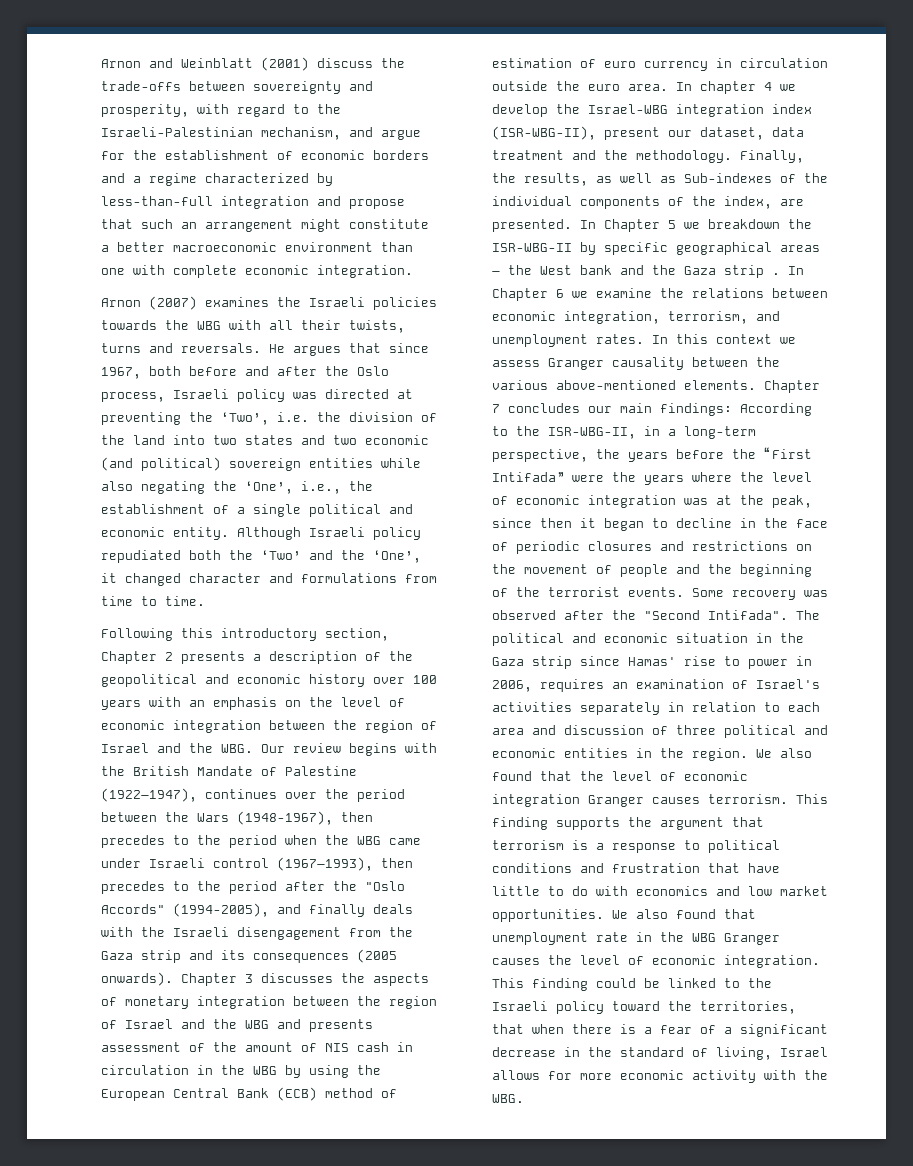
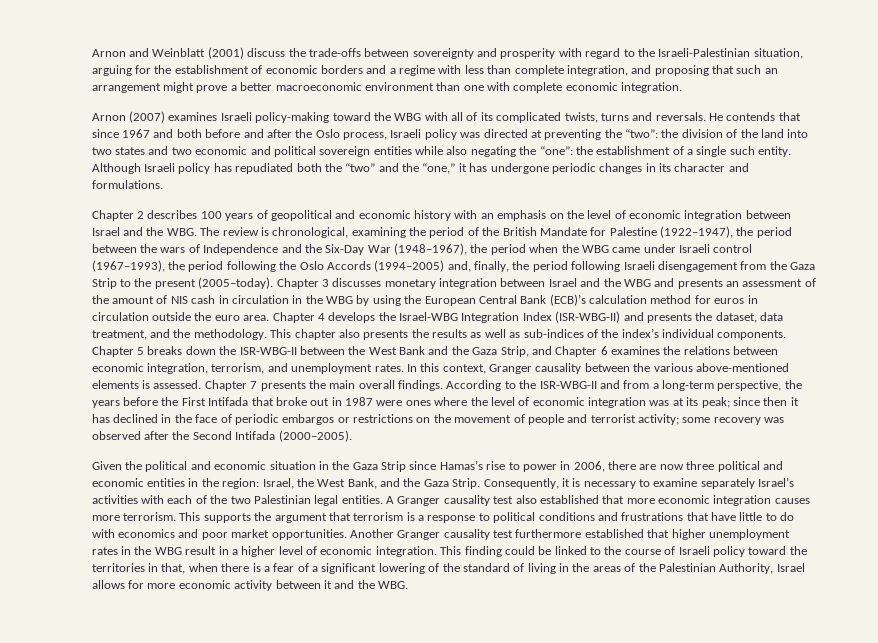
- Arnon and Weinblatt (2001) discuss the trade-offs between sovereignty and prosperity, with regard to the Israeli-Palestinian mechanism, and argue for the establishment of economic borders and a regime characterized by less-than-full integration and propose that such an arrangement might constitute a better macroeconomic environment than one with complete economic integration.
+ Arnon and Weinblatt (2001) discuss the trade-offs between sovereignty and prosperity with regard to the Israeli-Palestinian situation, arguing for the establishment of economic borders and a regime with less than complete integration, and proposing that such an arrangement might prove a better macroeconomic environment than one with complete economic integration.
- Arnon (2007) examines the Israeli policies towards the WBG with all their twists, turns and reversals.
+ Arnon (2007) examines Israeli policy-making toward the WBG with all of its complicated twists, turns and reversals.
- He argues that since 1967, both before and after the Oslo process, Israeli policy was directed at preventing the ‘Two’, i.e. the division of the land into two states and two economic (and political) sovereign entities while also negating the ‘One’, i.e., the establishment of a single political and economic entity.
+ He contends that since 1967 and both before and after the Oslo process, Israeli policy was directed at preventing the “two”: the division of the land into two states and two economic and political sovereign entities while also negating the “one”: the establishment of a single such entity.
- Although Israeli policy repudiated both the ‘Two’ and the ‘One’, it changed character and formulations from time to time.
- Following this introductory section, Chapter 2 presents a description of the geopolitical and economic history over 100 years with an emphasis on the level of economic integration between the region of Israel and the WBG. Our review begins with the British Mandate of Palestine (1922–1947), continues over the period between the Wars (1948-1967), then precedes to the period when the WBG came under Israeli control (1967–1993), then precedes to the period after the "Oslo Accords" (1994-2005), and finally deals with the Israeli disengagement from the Gaza strip and its consequences (2005 onwards). Chapter 3 discusses the aspects of monetary integration between the region of Israel and the WBG and presents assessment of the amount of NIS cash in circulation in the WBG by using the European Central Bank (ECB) method of estimation of euro currency in circulation outside the euro area.
+ Although Israeli policy has repudiated both the “two” and the “one,” it has undergone periodic changes in its character and formulations.
+ Chapter 2 describes 100 years of geopolitical and economic history with an emphasis on the level of economic integration between Israel and the WBG. The review is chronological, examining the period of the British Mandate for Palestine (1922–1947), the period between the wars of Independence and the Six-Day War (1948–1967), the period when the WBG came under Israeli control (1967–1993), the period following the Oslo Accords (1994–2005) and, finally, the period following Israeli disengagement from the Gaza Strip to the present (2005–today). Chapter 3 discusses monetary integration between Israel and the WBG and presents an assessment of the amount of NIS cash in circulation in the WBG by using the European Central Bank (ECB)’s calculation method for euros in circulation outside the euro area.
- In chapter 4 we develop the Israel-WBG integration index (ISR-WBG-II), present our dataset, data treatment and the methodology.
+ Chapter 4 develops the Israel-WBG Integration Index (ISR-WBG-II) and presents the dataset, data treatment, and the methodology.
- Finally, the results, as well as Sub-indexes of the individual components of the index, are presented. In Chapter 5 we breakdown the ISR-WBG-II by specific geographical areas – the West bank and the Gaza strip . In Chapter 6 we examine the relations between economic integration, terrorism, and unemployment rates.
+ This chapter also presents the results as well as sub-indices of the index’s individual components. Chapter 5 breaks down the ISR-WBG-II between the West Bank and the Gaza Strip, and Chapter 6 examines the relations between economic integration, terrorism, and unemployment rates.
- In this context we assess Granger causality between the various above-mentioned elements. Chapter 7 concludes our main findings: According to the ISR-WBG-II, in a long-term perspective, the years before the “First Intifada” were the years where the level of economic integration was at the peak, since then it began to decline in the face of periodic closures and restrictions on the movement of people and the beginning of the terrorist events. Some recovery was observed after the "Second Intifada". The political and economic situation in the Gaza strip since Hamas' rise to power in 2006, requires an examination of Israel's activities separately in relation to each area and discussion of three political and economic entities in the region. We also found that the level of economic integration Granger causes terrorism.
+ In this context, Granger causality between the various above-mentioned elements is assessed. Chapter 7 presents the main overall findings. According to the ISR-WBG-II and from a long-term perspective, the years before the First Intifada that broke out in 1987 were ones where the level of economic integration was at its peak; since then it has declined in the face of periodic embargos or restrictions on the movement of people and terrorist activity; some recovery was observed after the Second Intifada (2000–2005).
+ Given the political and economic situation in the Gaza Strip since Hamas’s rise to power in 2006, there are now three political and economic entities in the region: Israel, the West Bank, and the Gaza Strip. Consequently, it is necessary to examine separately Israel’s activities with each of the two Palestinian legal entities. A Granger causality test also established that more economic integration causes more terrorism.
- This finding supports the argument that terrorism is a response to political conditions and frustration that have little to do with economics and low market opportunities.
+ This supports the argument that terrorism is a response to political conditions and frustrations that have little to do with economics and poor market opportunities.
- We also found that unemployment rate in the WBG Granger causes the level of economic integration.
+ Another Granger causality test furthermore established that higher unemployment rates in the WBG result in a higher level of economic integration.
- This finding could be linked to the Israeli policy toward the territories, that when there is a fear of a significant decrease in the standard of living, Israel allows for more economic activity with the WBG.
+ This finding could be linked to the course of Israeli policy toward the territories in that, when there is a fear of a significant lowering of the standard of living in the areas of the Palestinian Authority, Israel allows for more economic activity between it and the WBG.

